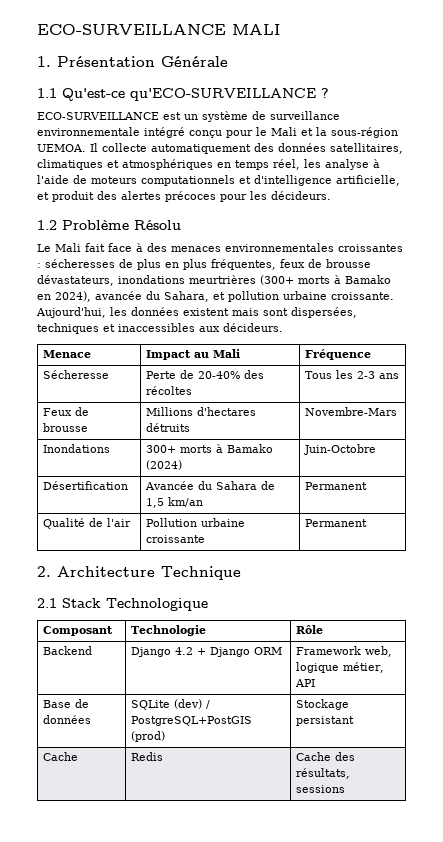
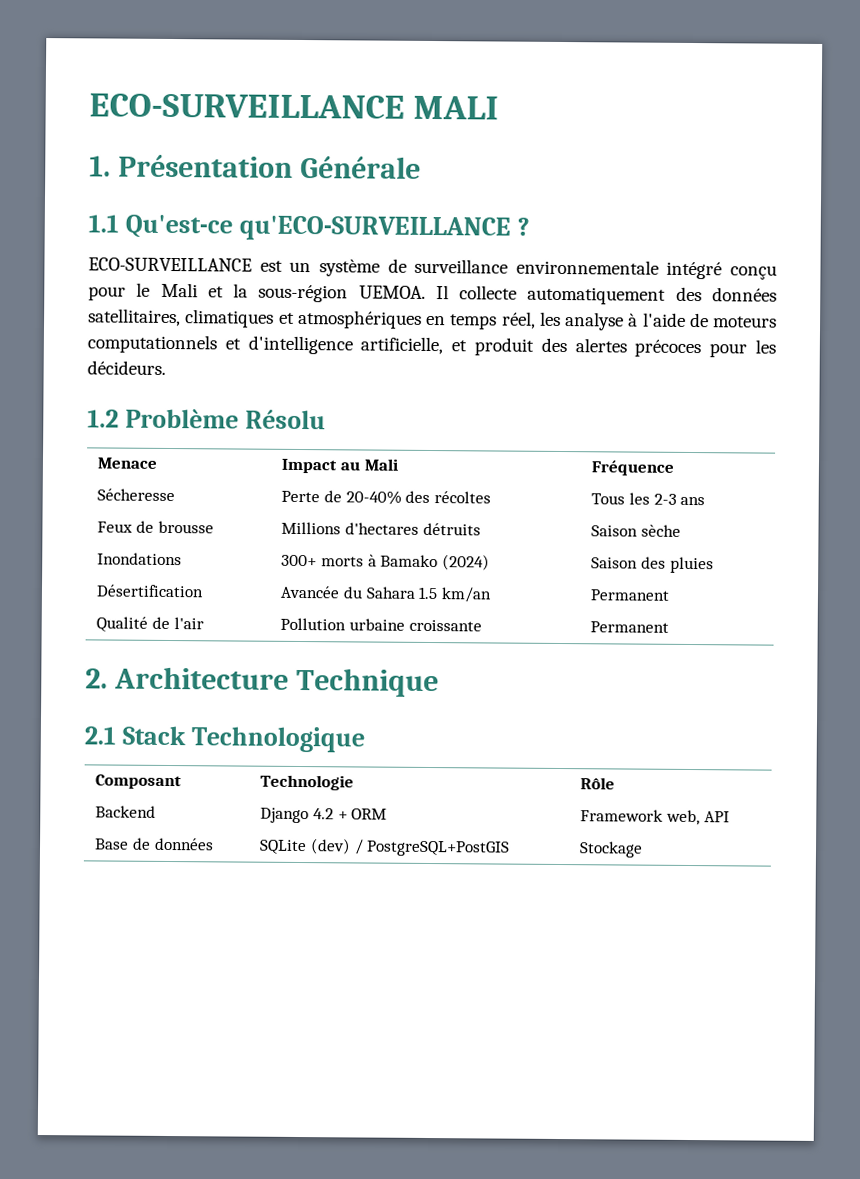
- Le Mali fait face à des menaces environnementales croissantes : sécheresses de plus en plus fréquentes, feux de brousse dévastateurs, inondations meurtrières (300+ morts à Bamako en 2024), avancée du Sahara, et pollution urbaine croissante. Aujourd'hui, les données existent mais sont dispersées, techniques et inaccessibles aux décideurs.
- Feux de brousse | Millions d'hectares détruits | Novembre-Mars
+ Feux de brousse | Millions d'hectares détruits | Saison sèche
- Inondations | 300+ morts à Bamako (2024) | Juin-Octobre
+ Inondations | 300+ morts à Bamako (2024) | Saison des pluies
- Désertification | Avancée du Sahara de 1,5 km/an | Permanent
+ Désertification | Avancée du Sahara 1.5 km/an | Permanent
- Backend | Django 4.2 + Django ORM | Framework web, logique métier, API
+ Backend | Django 4.2 + ORM | Framework web, API
- Base de données | SQLite (dev) / PostgreSQL+PostGIS (prod) | Stockage persistant
- Cache | Redis | Cache des résultats, sessions
+ Base de données | SQLite (dev) / PostgreSQL+PostGIS | Stockage

